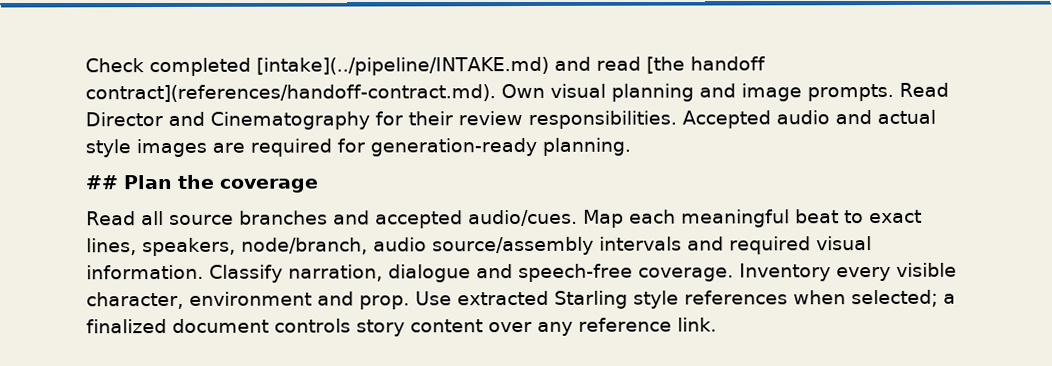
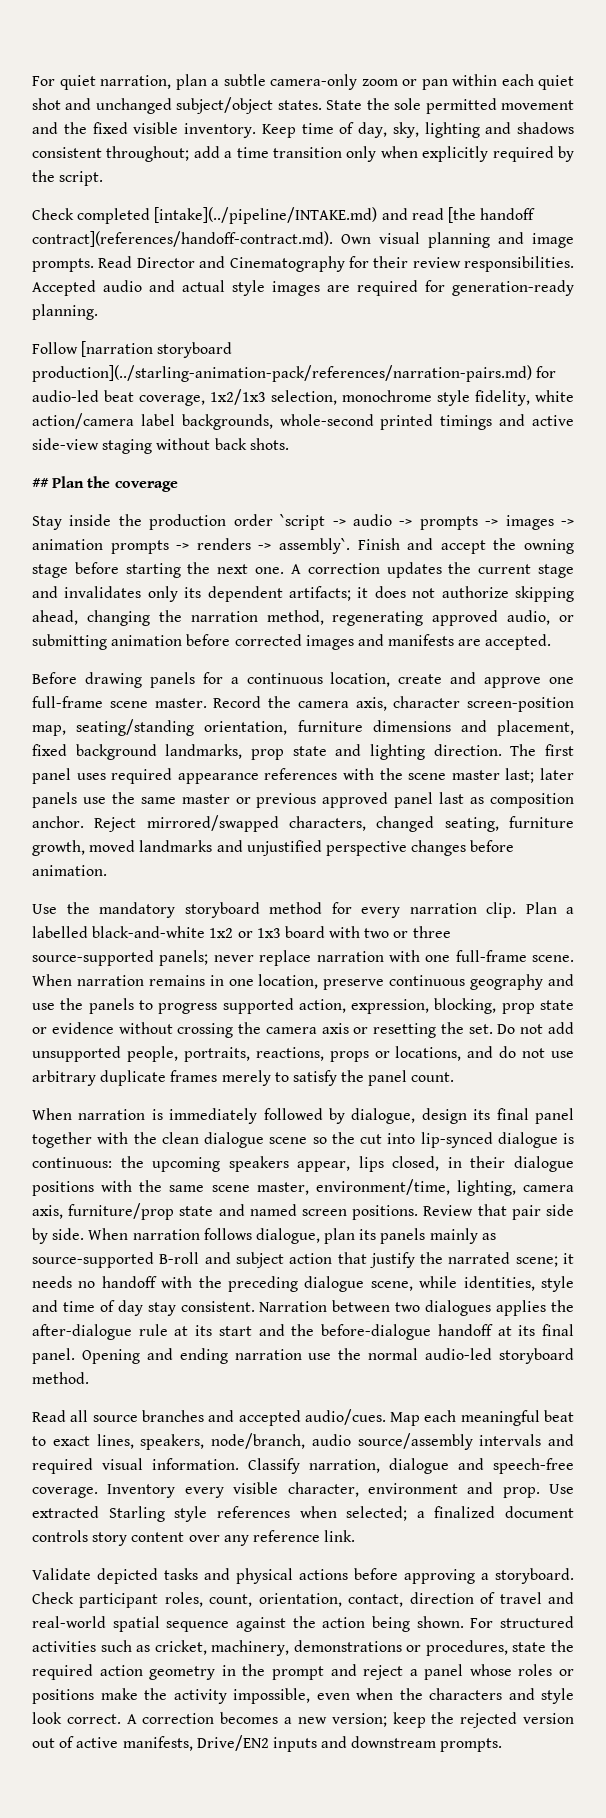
+ For quiet narration, plan a subtle camera-only zoom or pan within each quiet shot and unchanged subject/object states. State the sole permitted movement and the fixed visible inventory. Keep time of day, sky, lighting and shadows consistent throughout; add a time transition only when explicitly required by the script.
+ Follow [narration storyboard production](../starling-animation-pack/references/narration-pairs.md) for audio-led beat coverage, 1x2/1x3 selection, monochrome style fidelity, white action/camera label backgrounds, whole-second printed timings and active side-view staging without back shots.
  ## Plan the coverage
+ Stay inside the production order `script -> audio -> prompts -> images -> animation prompts -> renders -> assembly`. Finish and accept the owning stage before starting the next one. A correction updates the current stage and invalidates only its dependent artifacts; it does not authorize skipping ahead, changing the narration method, regenerating approved audio, or submitting animation before corrected images and manifests are accepted.
+ Before drawing panels for a continuous location, create and approve one full-frame scene master. Record the camera axis, character screen-position map, seating/standing orientation, furniture dimensions and placement, fixed background landmarks, prop state and lighting direction. The first panel uses required appearance references with the scene master last; later panels use the same master or previous approved panel last as composition anchor. Reject mirrored/swapped characters, changed seating, furniture growth, moved landmarks and unjustified perspective changes before animation.
+ Use the mandatory storyboard method for every narration clip. Plan a labelled black-and-white 1x2 or 1x3 board with two or three source-supported panels; never replace narration with one full-frame scene. When narration remains in one location, preserve continuous geography and use the panels to progress supported action, expression, blocking, prop state or evidence without crossing the camera axis or resetting the set. Do not add unsupported people, portraits, reactions, props or locations, and do not use arbitrary duplicate frames merely to satisfy the panel count.
+ When narration is immediately followed by dialogue, design its final panel together with the clean dialogue scene so the cut into lip-synced dialogue is continuous: the upcoming speakers appear, lips closed, in their dialogue positions with the same scene master, environment/time, lighting, camera axis, furniture/prop state and named screen positions. Review that pair side by side. When narration follows dialogue, plan its panels mainly as source-supported B-roll and subject action that justify the narrated scene; it needs no handoff with the preceding dialogue scene, while identities, style and time of day stay consistent. Narration between two dialogues applies the after-dialogue rule at its start and the before-dialogue handoff at its final panel. Opening and ending narration use the normal audio-led storyboard method.
+ Validate depicted tasks and physical actions before approving a storyboard. Check participant roles, count, orientation, contact, direction of travel and real-world spatial sequence against the action being shown. For structured activities such as cricket, machinery, demonstrations or procedures, state the required action geometry in the prompt and reject a panel whose roles or positions make the activity impossible, even when the characters and style look correct. A correction becomes a new version; keep the rejected version out of active manifests, Drive/EN2 inputs and downstream prompts.

